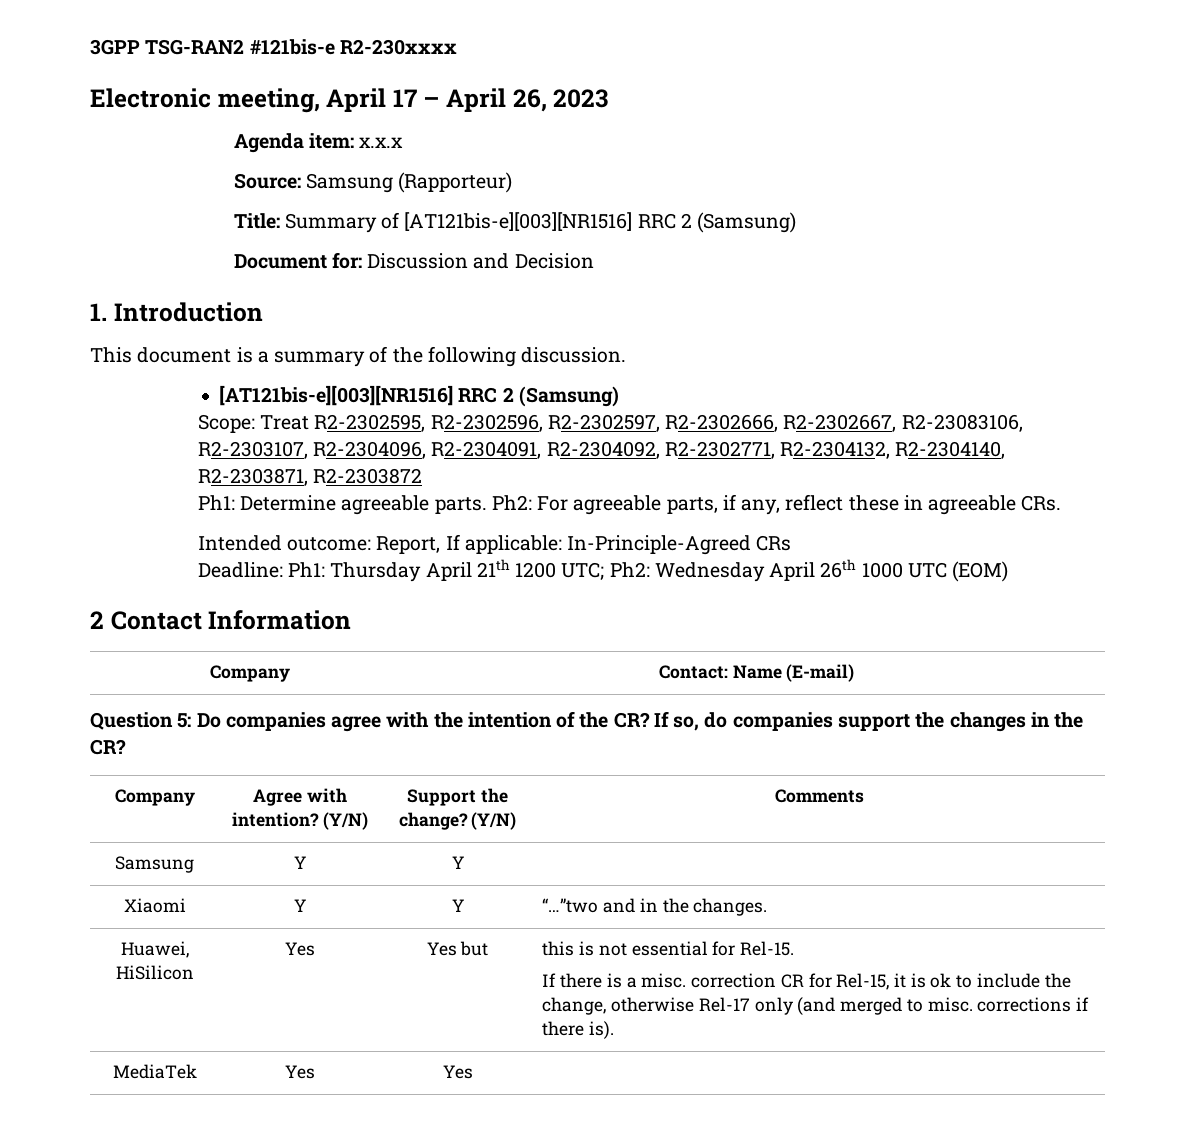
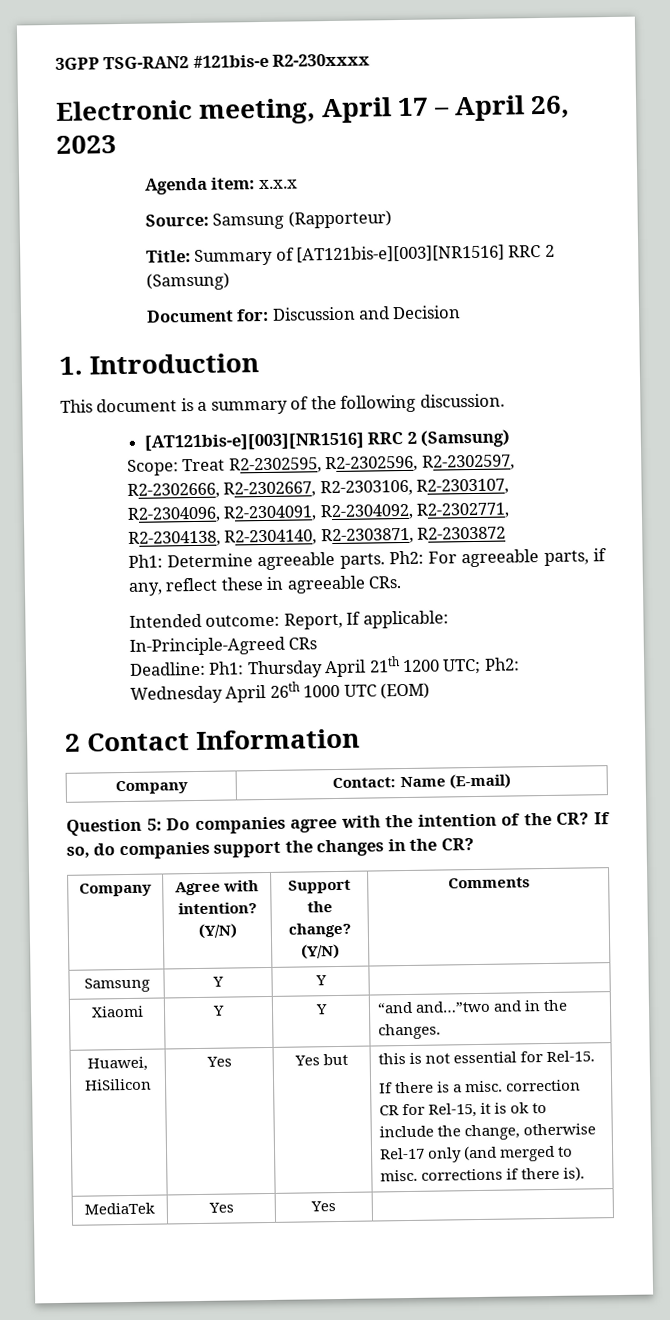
- Scope: Treat R2-2302595, R2-2302596, R2-2302597, R2-2302666, R2-2302667, R2-23083106, R2-2303107, R2-2304096, R2-2304091, R2-2304092, R2-2302771, R2-2304132, R2-2304140, R2-2303871, R2-2303872
+ Scope: Treat R2-2302595, R2-2302596, R2-2302597, R2-2302666, R2-2302667, R2-2303106, R2-2303107, R2-2304096, R2-2304091, R2-2304092, R2-2302771, R2-2304138, R2-2304140, R2-2303871, R2-2303872
- Xiaomi | Y | Y | “…”two and in the changes.
+ Xiaomi | Y | Y | “and and…”two and in the changes.

